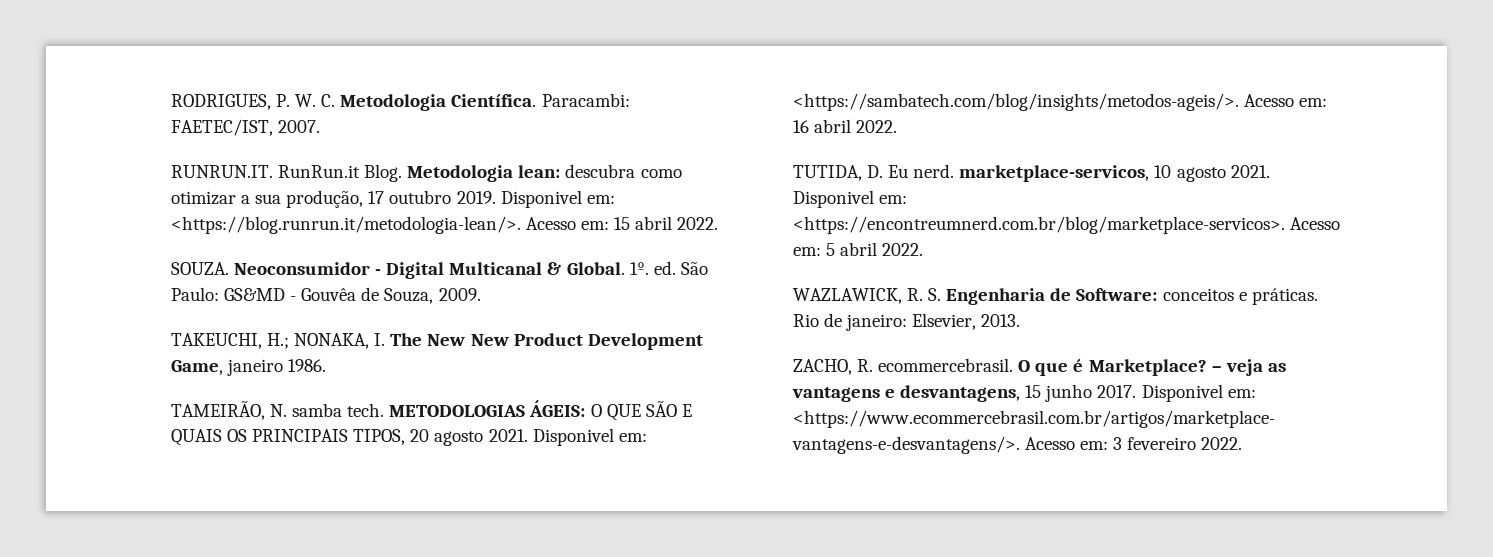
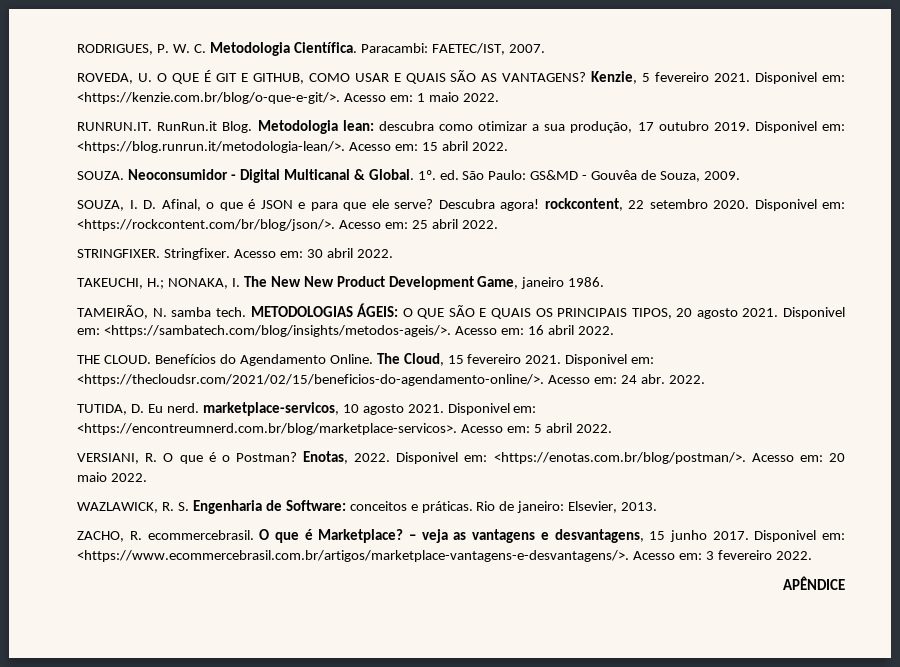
+ ROVEDA, U. O QUE É GIT E GITHUB, COMO USAR E QUAIS SÃO AS VANTAGENS? Kenzie, 5 fevereiro 2021. Disponivel em: <https://kenzie.com.br/blog/o-que-e-git/>. Acesso em: 1 maio 2022.
+ SOUZA, I. D. Afinal, o que é JSON e para que ele serve? Descubra agora! rockcontent, 22 setembro 2020. Disponivel em: <https://rockcontent.com/br/blog/json/>. Acesso em: 25 abril 2022.
+ STRINGFIXER. Stringfixer. Acesso em: 30 abril 2022.
+ THE CLOUD. Benefícios do Agendamento Online. The Cloud, 15 fevereiro 2021. Disponivel em: <https://thecloudsr.com/2021/02/15/beneficios-do-agendamento-online/>. Acesso em: 24 abr. 2022.
+ VERSIANI, R. O que é o Postman? Enotas, 2022. Disponivel em: <https://enotas.com.br/blog/postman/>. Acesso em: 20 maio 2022.
+ APÊNDICE

